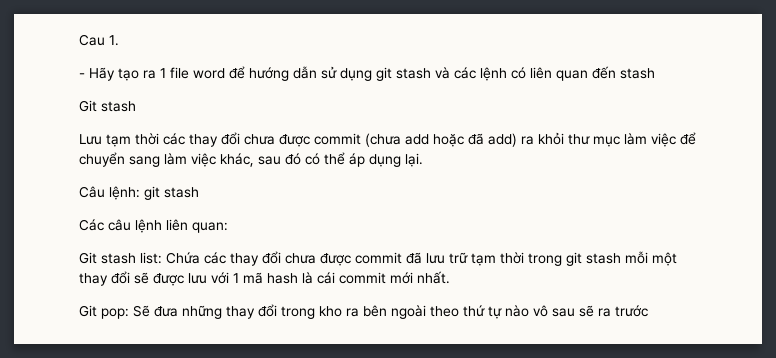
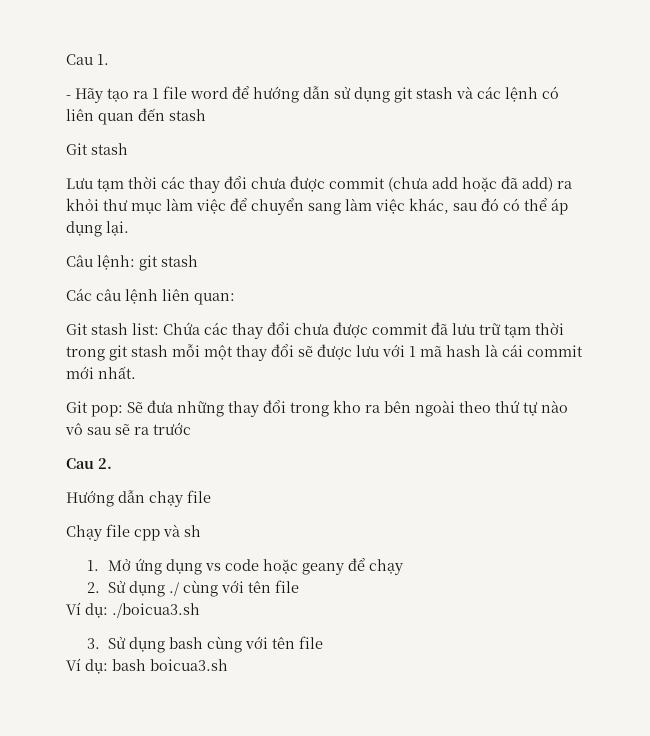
+ Cau 2.
+ Hướng dẫn chạy file
+ Chạy file cpp và sh
+ 1. Mở ứng dụng vs code hoặc geany để chạy
+ 2. Sử dụng ./ cùng với tên file
+ Ví dụ: ./boicua3.sh
+ 3. Sử dụng bash cùng với tên file
+ Ví dụ: bash boicua3.sh

